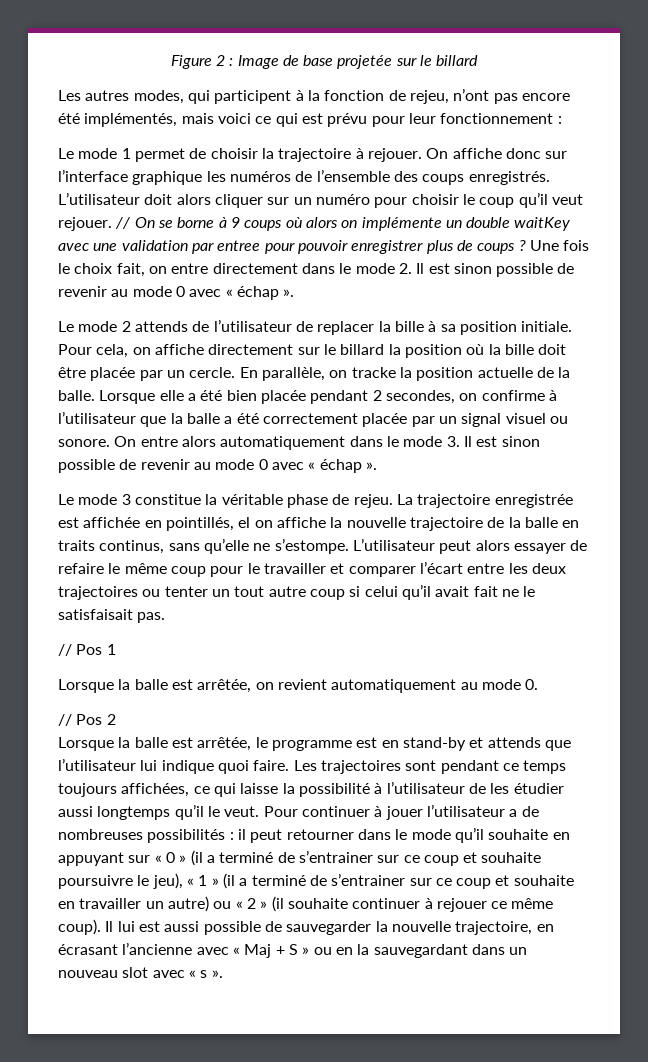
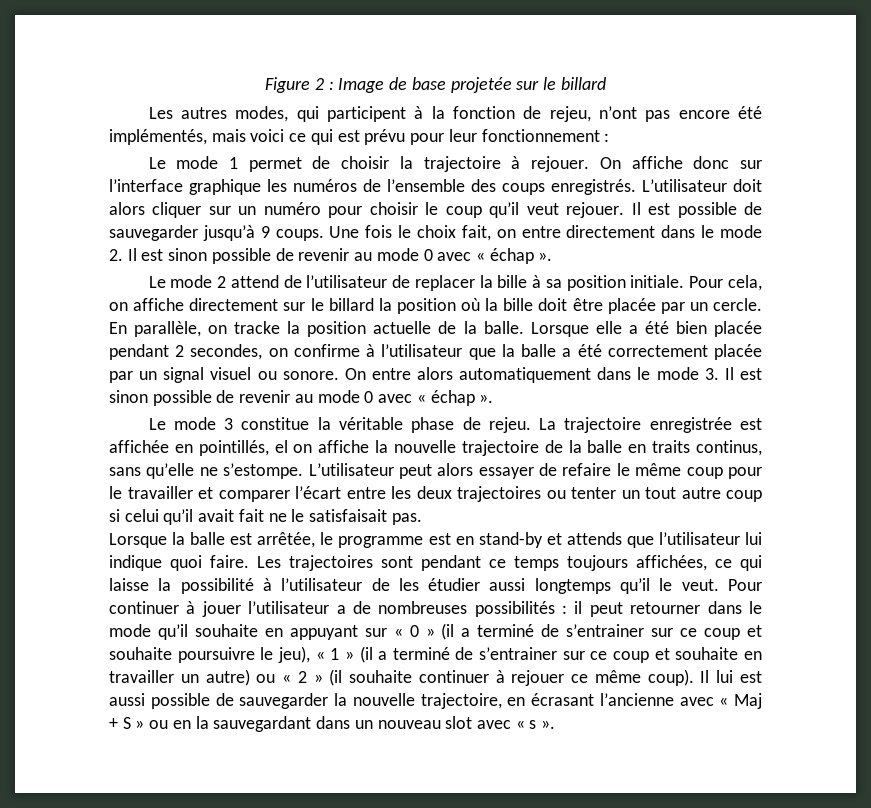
- // On se borne à 9 coups où alors on implémente un double waitKey avec une validation par entree pour pouvoir enregistrer plus de coups ?
+ Il est possible de sauvegarder jusqu’à 9 coups.
- Le mode 2 attends de l’utilisateur de replacer la bille à sa position initiale.
+ Le mode 2 attend de l’utilisateur de replacer la bille à sa position initiale.
- // Pos 1
- Lorsque la balle est arrêtée, on revient automatiquement au mode 0.
- // Pos 2

